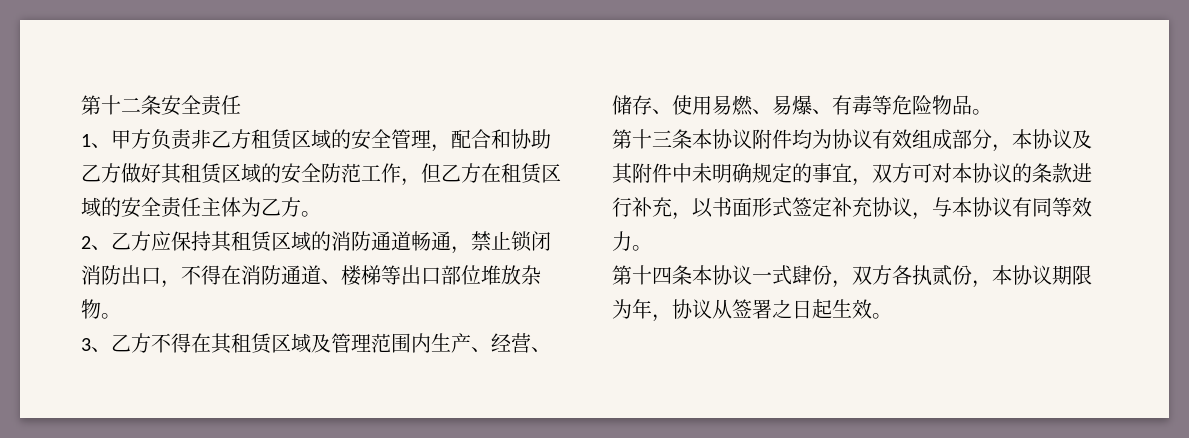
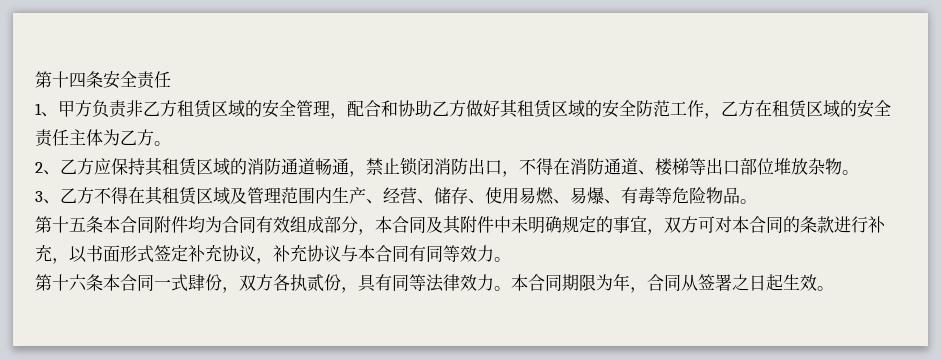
- 第十二条安全责任
+ 第十四条安全责任
- 1、甲方负责非乙方租赁区域的安全管理，配合和协助乙方做好其租赁区域的安全防范工作，但乙方在租赁区域的安全责任主体为乙方。
+ 1、甲方负责非乙方租赁区域的安全管理，配合和协助乙方做好其租赁区域的安全防范工作，乙方在租赁区域的安全责任主体为乙方。
- 第十三条本协议附件均为协议有效组成部分，本协议及其附件中未明确规定的事宜，双方可对本协议的条款进行补充，以书面形式签定补充协议，与本协议有同等效力。
+ 第十五条本合同附件均为合同有效组成部分，本合同及其附件中未明确规定的事宜，双方可对本合同的条款进行补充，以书面形式签定补充协议，补充协议与本合同有同等效力。
- 第十四条本协议一式肆份，双方各执贰份，本协议期限为年，协议从签署之日起生效。
+ 第十六条本合同一式肆份，双方各执贰份，具有同等法律效力。本合同期限为年，合同从签署之日起生效。

